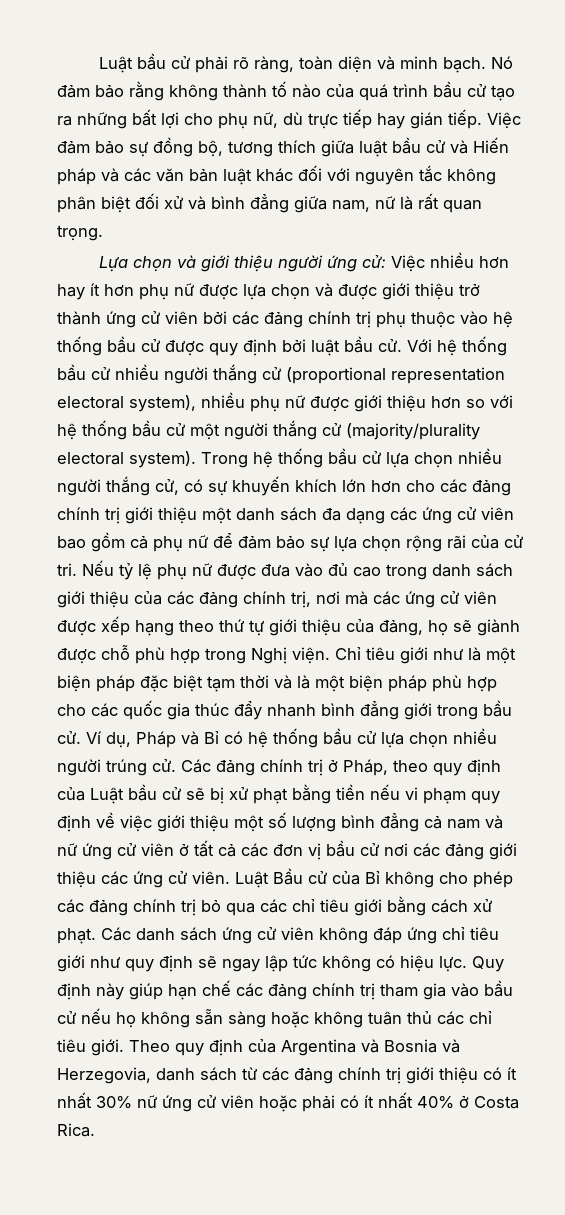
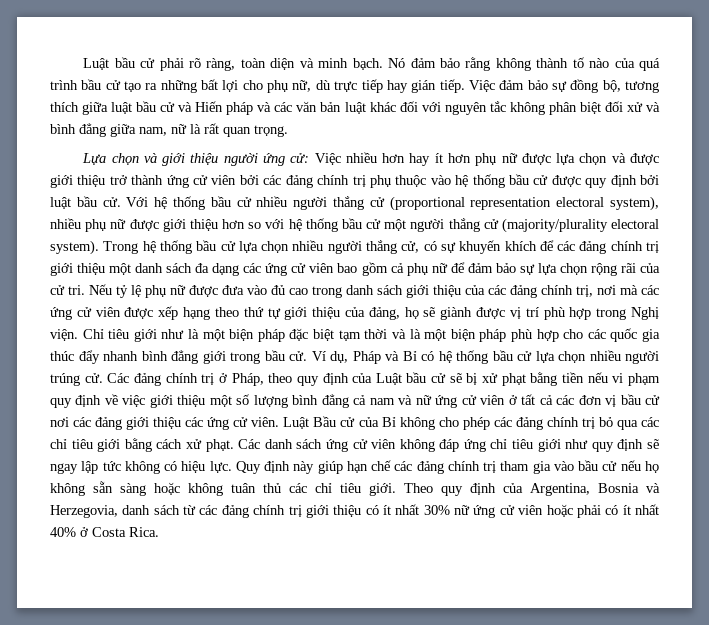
- Trong hệ thống bầu cử lựa chọn nhiều người thắng cử, có sự khuyến khích lớn hơn cho các đảng chính trị giới thiệu một danh sách đa dạng các ứng cử viên bao gồm cả phụ nữ để đảm bảo sự lựa chọn rộng rãi của cử tri.
+ Trong hệ thống bầu cử lựa chọn nhiều người thắng cử, có sự khuyến khích để các đảng chính trị giới thiệu một danh sách đa dạng các ứng cử viên bao gồm cả phụ nữ để đảm bảo sự lựa chọn rộng rãi của cử tri.
- Nếu tỷ lệ phụ nữ được đưa vào đủ cao trong danh sách giới thiệu của các đảng chính trị, nơi mà các ứng cử viên được xếp hạng theo thứ tự giới thiệu của đảng, họ sẽ giành được chỗ phù hợp trong Nghị viện.
+ Nếu tỷ lệ phụ nữ được đưa vào đủ cao trong danh sách giới thiệu của các đảng chính trị, nơi mà các ứng cử viên được xếp hạng theo thứ tự giới thiệu của đảng, họ sẽ giành được vị trí phù hợp trong Nghị viện.
- Theo quy định của Argentina và Bosnia và Herzegovia, danh sách từ các đảng chính trị giới thiệu có ít nhất 30% nữ ứng cử viên hoặc phải có ít nhất 40% ở Costa Rica.
+ Theo quy định của Argentina, Bosnia và Herzegovia, danh sách từ các đảng chính trị giới thiệu có ít nhất 30% nữ ứng cử viên hoặc phải có ít nhất 40% ở Costa Rica.

